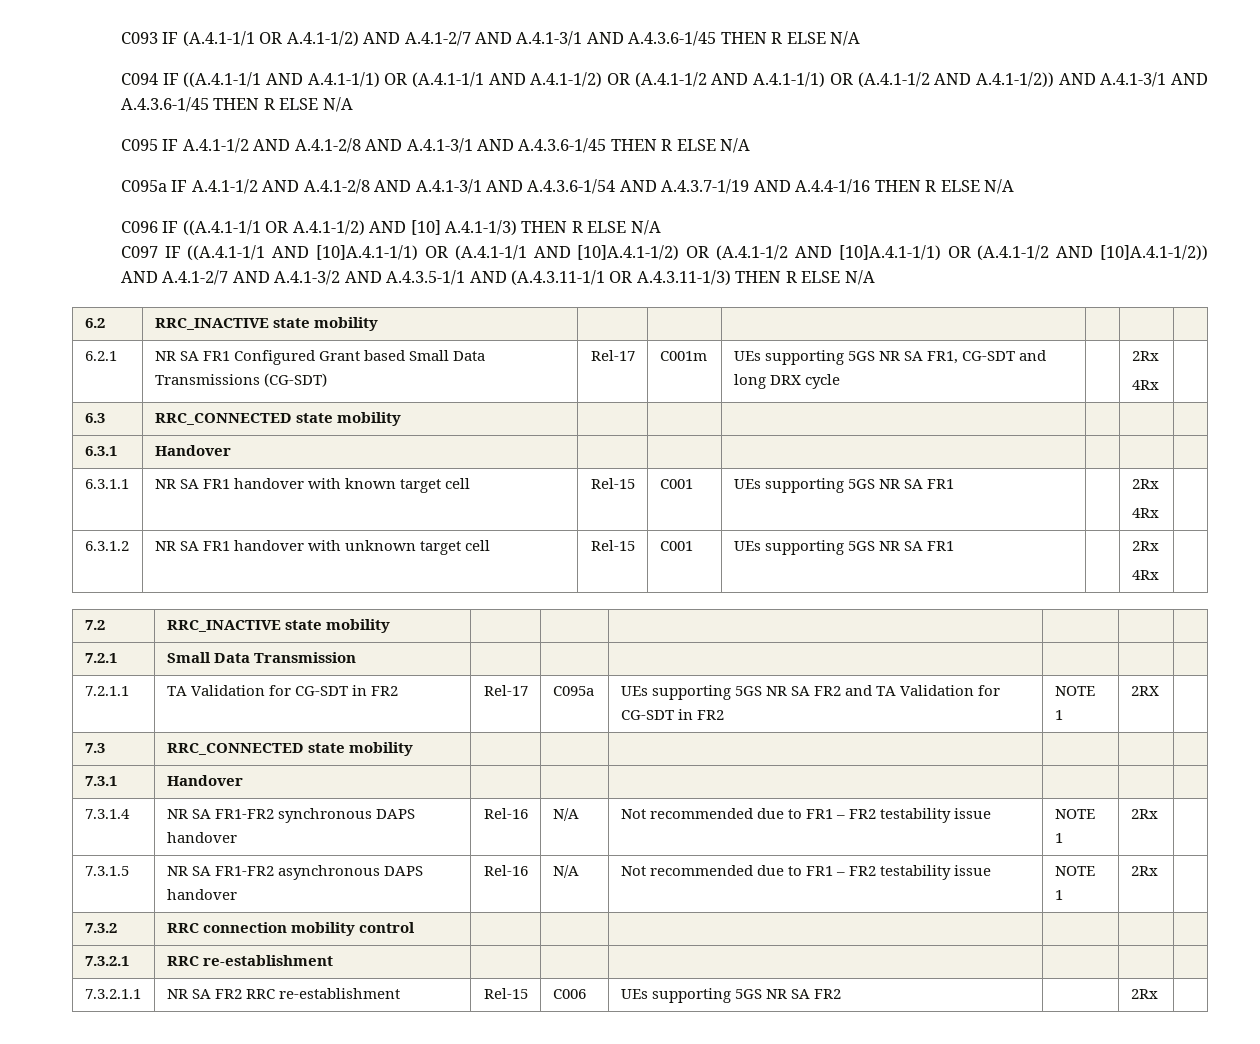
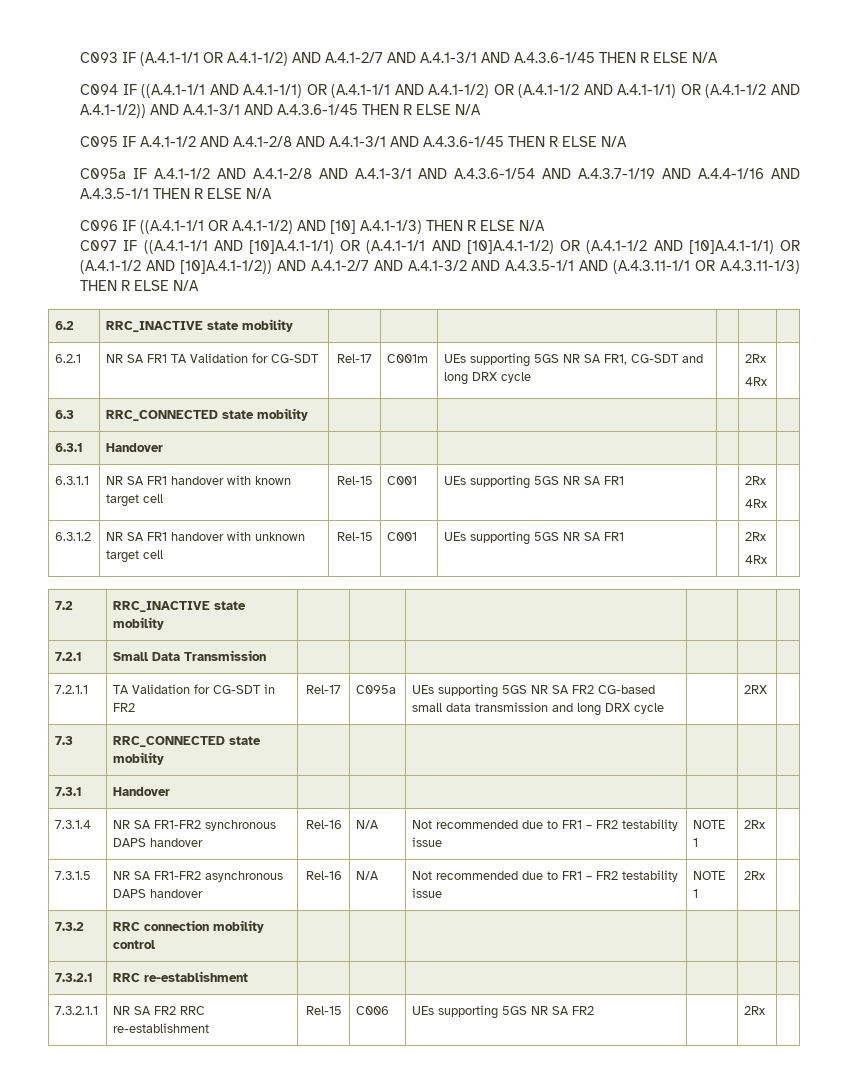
- C095a IF A.4.1-1/2 AND A.4.1-2/8 AND A.4.1-3/1 AND A.4.3.6-1/54 AND A.4.3.7-1/19 AND A.4.4-1/16 THEN R ELSE N/A
+ C095a IF A.4.1-1/2 AND A.4.1-2/8 AND A.4.1-3/1 AND A.4.3.6-1/54 AND A.4.3.7-1/19 AND A.4.4-1/16 AND A.4.3.5-1/1 THEN R ELSE N/A
- 6.2.1 | NR SA FR1 Configured Grant based Small Data Transmissions (CG-SDT) | Rel-17 | C001m | UEs supporting 5GS NR SA FR1, CG-SDT and long DRX cycle | | 2Rx
+ 6.2.1 | NR SA FR1 TA Validation for CG-SDT | Rel-17 | C001m | UEs supporting 5GS NR SA FR1, CG-SDT and long DRX cycle | | 2Rx
- 7.2.1.1 | TA Validation for CG-SDT in FR2 | Rel-17 | C095a | UEs supporting 5GS NR SA FR2 and TA Validation for CG-SDT in FR2 | NOTE 1 | 2RX |
+ 7.2.1.1 | TA Validation for CG-SDT in FR2 | Rel-17 | C095a | UEs supporting 5GS NR SA FR2 CG-based small data transmission and long DRX cycle | | 2RX |

